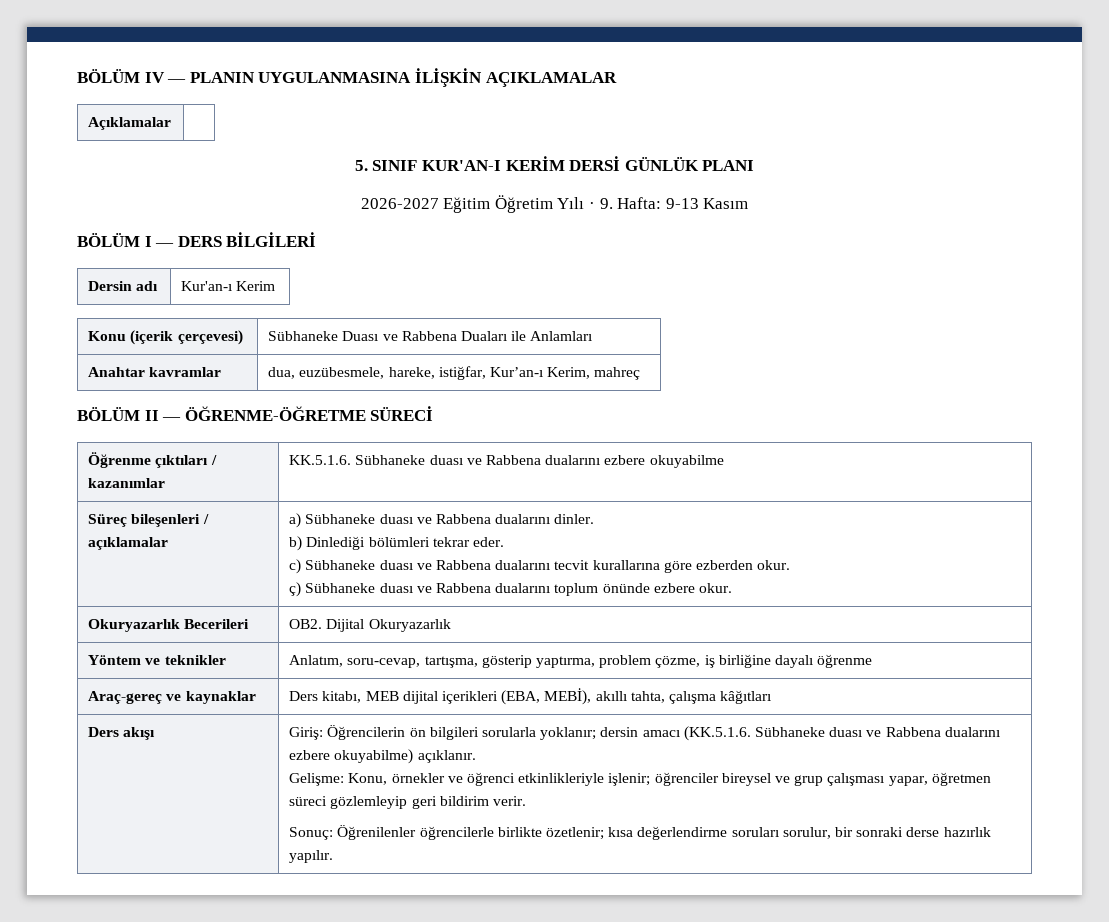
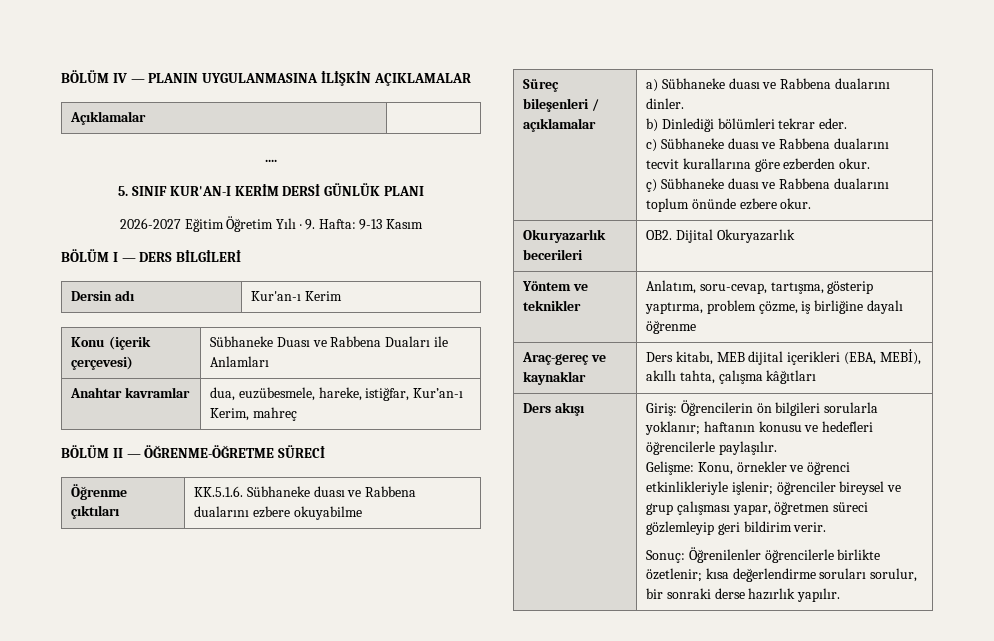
+ ....
- Öğrenme çıktıları / kazanımlar | KK.5.1.6. Sübhaneke duası ve Rabbena dualarını ezbere okuyabilme
+ Öğrenme çıktıları | KK.5.1.6. Sübhaneke duası ve Rabbena dualarını ezbere okuyabilme
- Okuryazarlık Becerileri | OB2. Dijital Okuryazarlık
+ Okuryazarlık becerileri | OB2. Dijital Okuryazarlık
- Giriş: Öğrencilerin ön bilgileri sorularla yoklanır; dersin amacı (KK.5.1.6. Sübhaneke duası ve Rabbena dualarını ezbere okuyabilme) açıklanır.
+ Giriş: Öğrencilerin ön bilgileri sorularla yoklanır; haftanın konusu ve hedefleri öğrencilerle paylaşılır.

